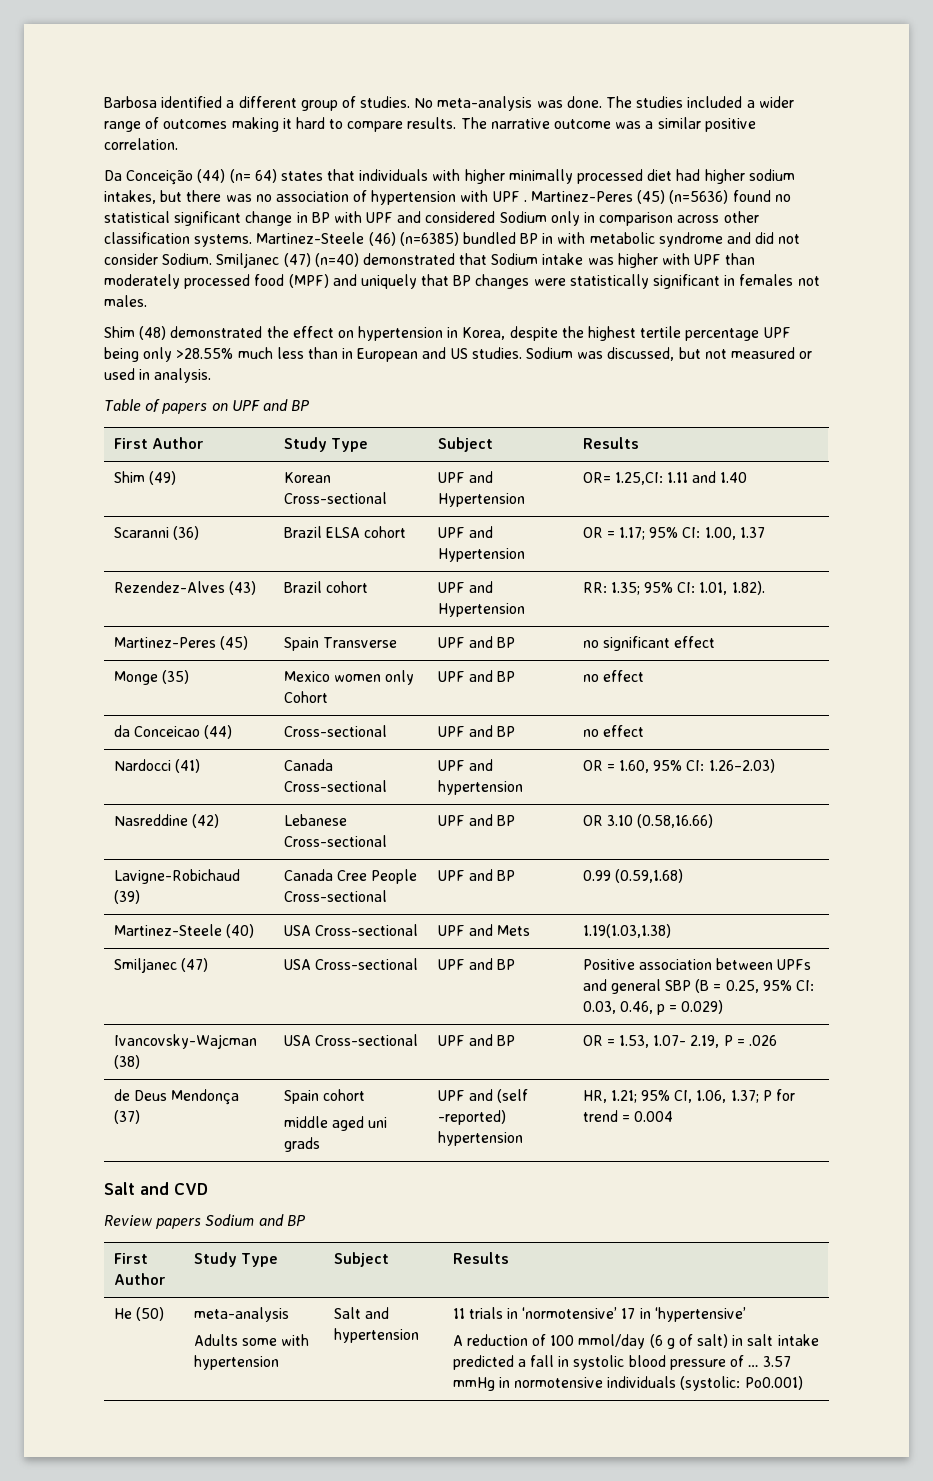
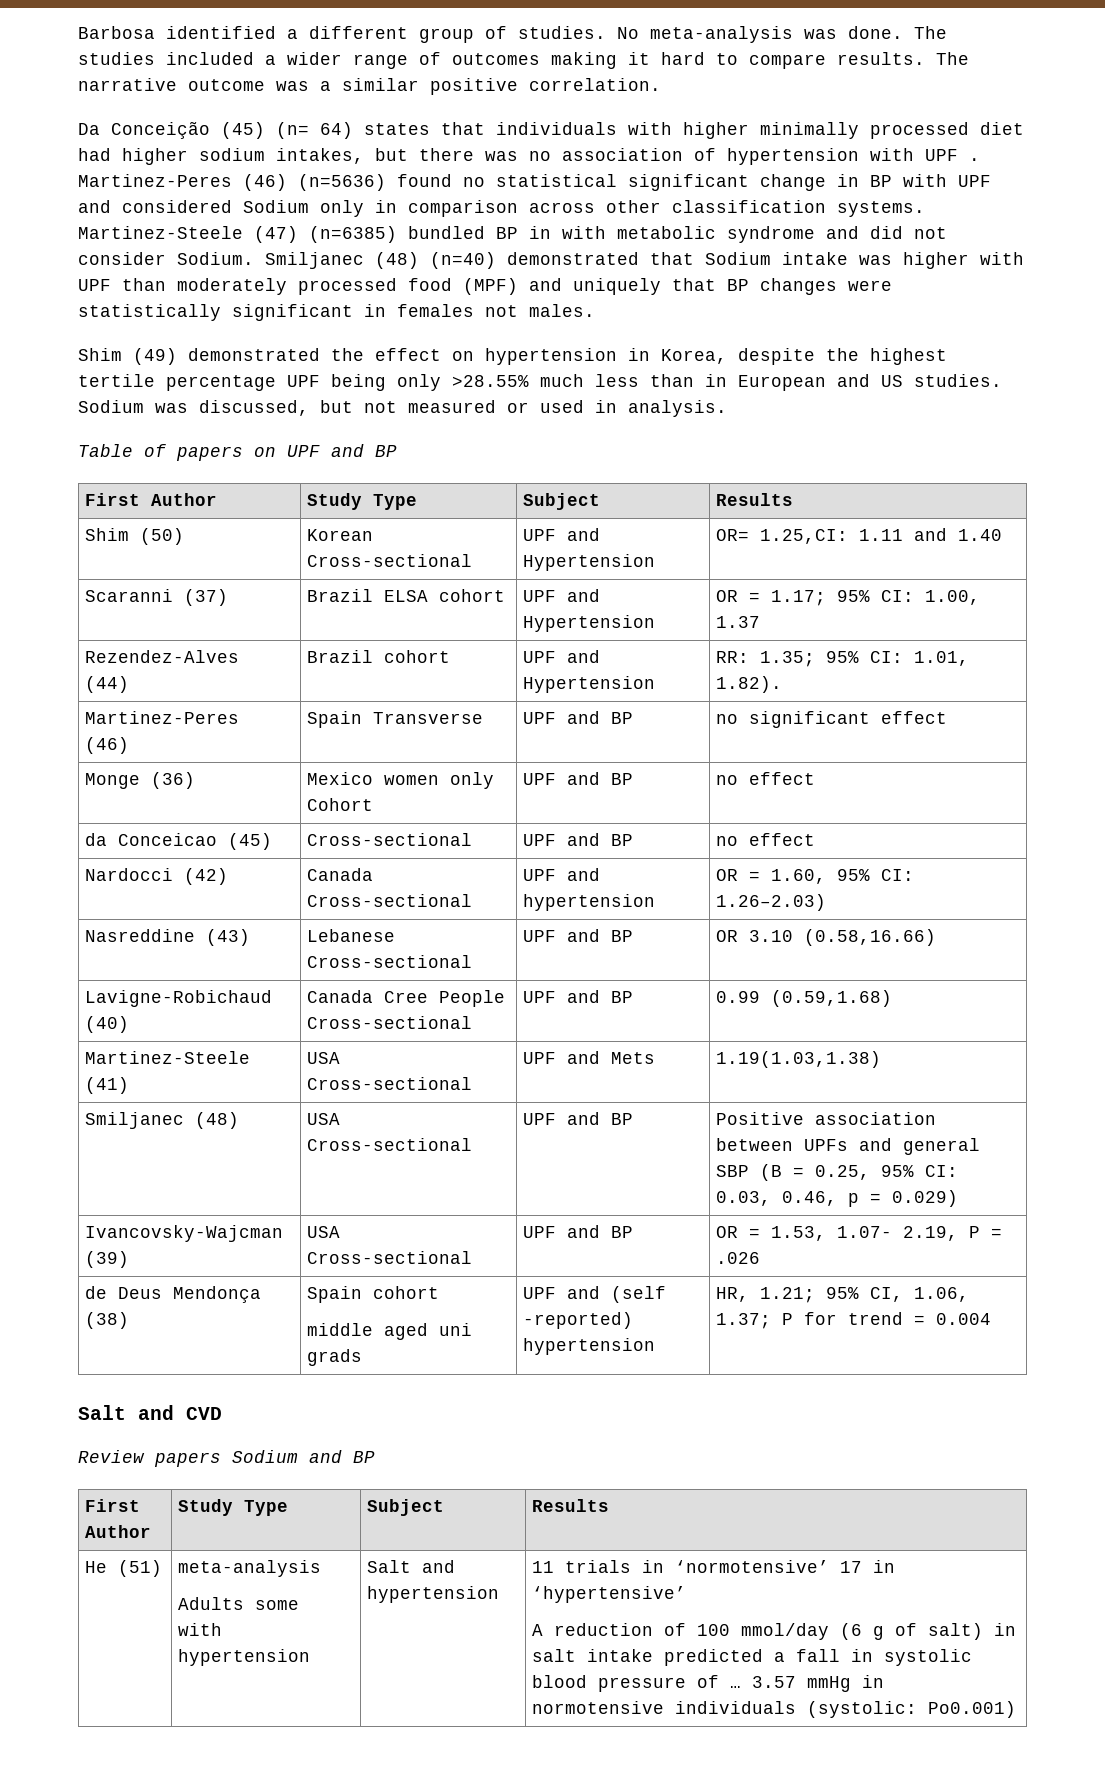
- Da Conceição (44) (n= 64) states that individuals with higher minimally processed diet had higher sodium intakes, but there was no association of hypertension with UPF .
+ Da Conceição (45) (n= 64) states that individuals with higher minimally processed diet had higher sodium intakes, but there was no association of hypertension with UPF .
- Martinez-Peres (45) (n=5636) found no statistical significant change in BP with UPF and considered Sodium only in comparison across other classification systems.
+ Martinez-Peres (46) (n=5636) found no statistical significant change in BP with UPF and considered Sodium only in comparison across other classification systems.
- Martinez-Steele (46) (n=6385) bundled BP in with metabolic syndrome and did not consider Sodium.
+ Martinez-Steele (47) (n=6385) bundled BP in with metabolic syndrome and did not consider Sodium.
- Smiljanec (47) (n=40) demonstrated that Sodium intake was higher with UPF than moderately processed food (MPF) and uniquely that BP changes were statistically significant in females not males.
+ Smiljanec (48) (n=40) demonstrated that Sodium intake was higher with UPF than moderately processed food (MPF) and uniquely that BP changes were statistically significant in females not males.
- Shim (48) demonstrated the effect on hypertension in Korea, despite the highest tertile percentage UPF being only >28.55% much less than in European and US studies.
+ Shim (49) demonstrated the effect on hypertension in Korea, despite the highest tertile percentage UPF being only >28.55% much less than in European and US studies.
- Shim (49) | Korean Cross-sectional | UPF and Hypertension | OR= 1.25,CI: 1.11 and 1.40
+ Shim (50) | Korean Cross-sectional | UPF and Hypertension | OR= 1.25,CI: 1.11 and 1.40
- Scaranni (36) | Brazil ELSA cohort | UPF and Hypertension | OR = 1.17; 95% CI: 1.00, 1.37
+ Scaranni (37) | Brazil ELSA cohort | UPF and Hypertension | OR = 1.17; 95% CI: 1.00, 1.37
- Rezendez-Alves (43) | Brazil cohort | UPF and Hypertension | RR: 1.35; 95% CI: 1.01, 1.82).
+ Rezendez-Alves (44) | Brazil cohort | UPF and Hypertension | RR: 1.35; 95% CI: 1.01, 1.82).
- Martinez-Peres (45) | Spain Transverse | UPF and BP | no significant effect
+ Martinez-Peres (46) | Spain Transverse | UPF and BP | no significant effect
- Monge (35) | Mexico women only Cohort | UPF and BP | no effect
+ Monge (36) | Mexico women only Cohort | UPF and BP | no effect
- da Conceicao (44) | Cross-sectional | UPF and BP | no effect
+ da Conceicao (45) | Cross-sectional | UPF and BP | no effect
- Nardocci (41) | Canada Cross-sectional | UPF and hypertension | OR = 1.60, 95% CI: 1.26–2.03)
+ Nardocci (42) | Canada Cross-sectional | UPF and hypertension | OR = 1.60, 95% CI: 1.26–2.03)
- Nasreddine (42) | Lebanese Cross-sectional | UPF and BP | OR 3.10 (0.58,16.66)
+ Nasreddine (43) | Lebanese Cross-sectional | UPF and BP | OR 3.10 (0.58,16.66)
- Lavigne-Robichaud (39) | Canada Cree People Cross-sectional | UPF and BP | 0.99 (0.59,1.68)
+ Lavigne-Robichaud (40) | Canada Cree People Cross-sectional | UPF and BP | 0.99 (0.59,1.68)
- Martinez-Steele (40) | USA Cross-sectional | UPF and Mets | 1.19(1.03,1.38)
+ Martinez-Steele (41) | USA Cross-sectional | UPF and Mets | 1.19(1.03,1.38)
- Smiljanec (47) | USA Cross-sectional | UPF and BP | Positive association between UPFs and general SBP (B = 0.25, 95% CI: 0.03, 0.46, p = 0.029)
+ Smiljanec (48) | USA Cross-sectional | UPF and BP | Positive association between UPFs and general SBP (B = 0.25, 95% CI: 0.03, 0.46, p = 0.029)
- Ivancovsky-Wajcman (38) | USA Cross-sectional | UPF and BP | OR = 1.53, 1.07- 2.19, P = .026
+ Ivancovsky-Wajcman (39) | USA Cross-sectional | UPF and BP | OR = 1.53, 1.07- 2.19, P = .026
- de Deus Mendonça (37) | Spain cohort
+ de Deus Mendonça (38) | Spain cohort
- He (50)
+ He (51)

